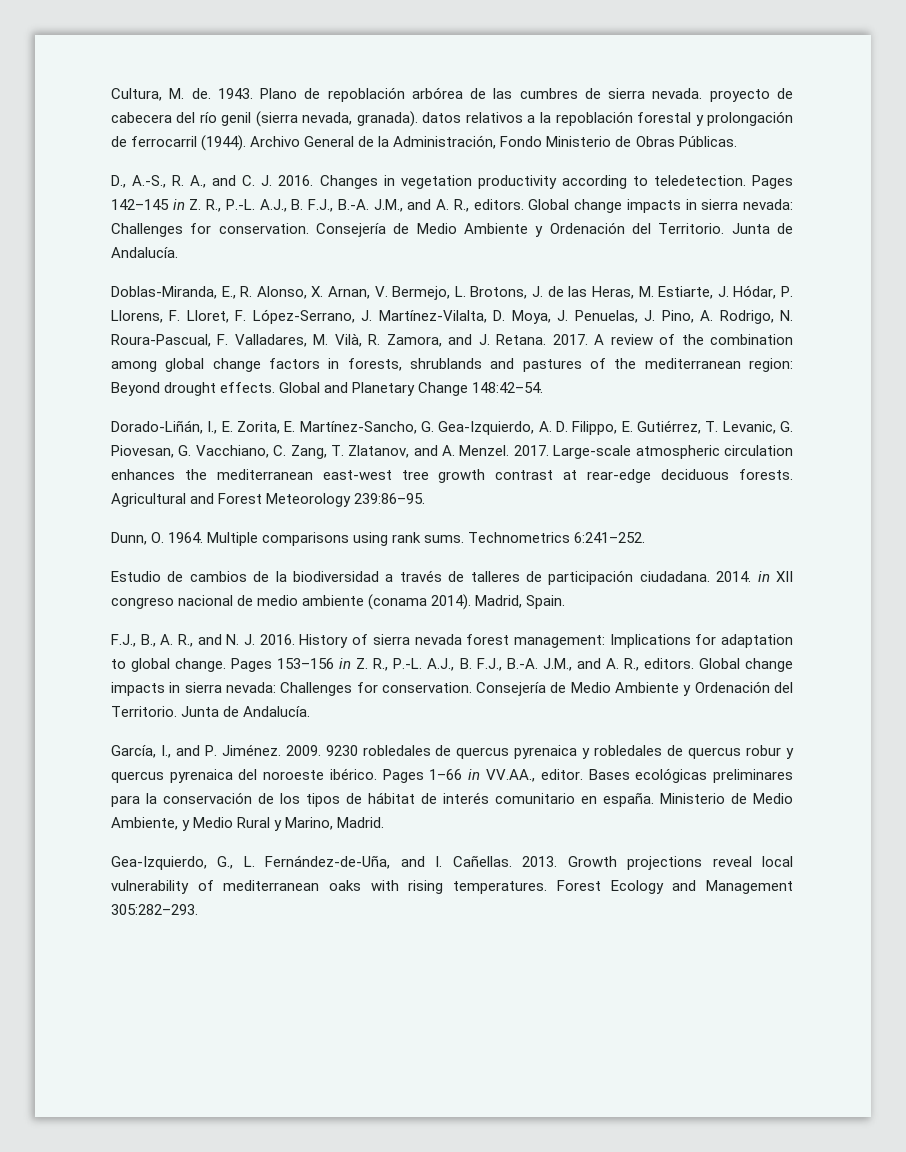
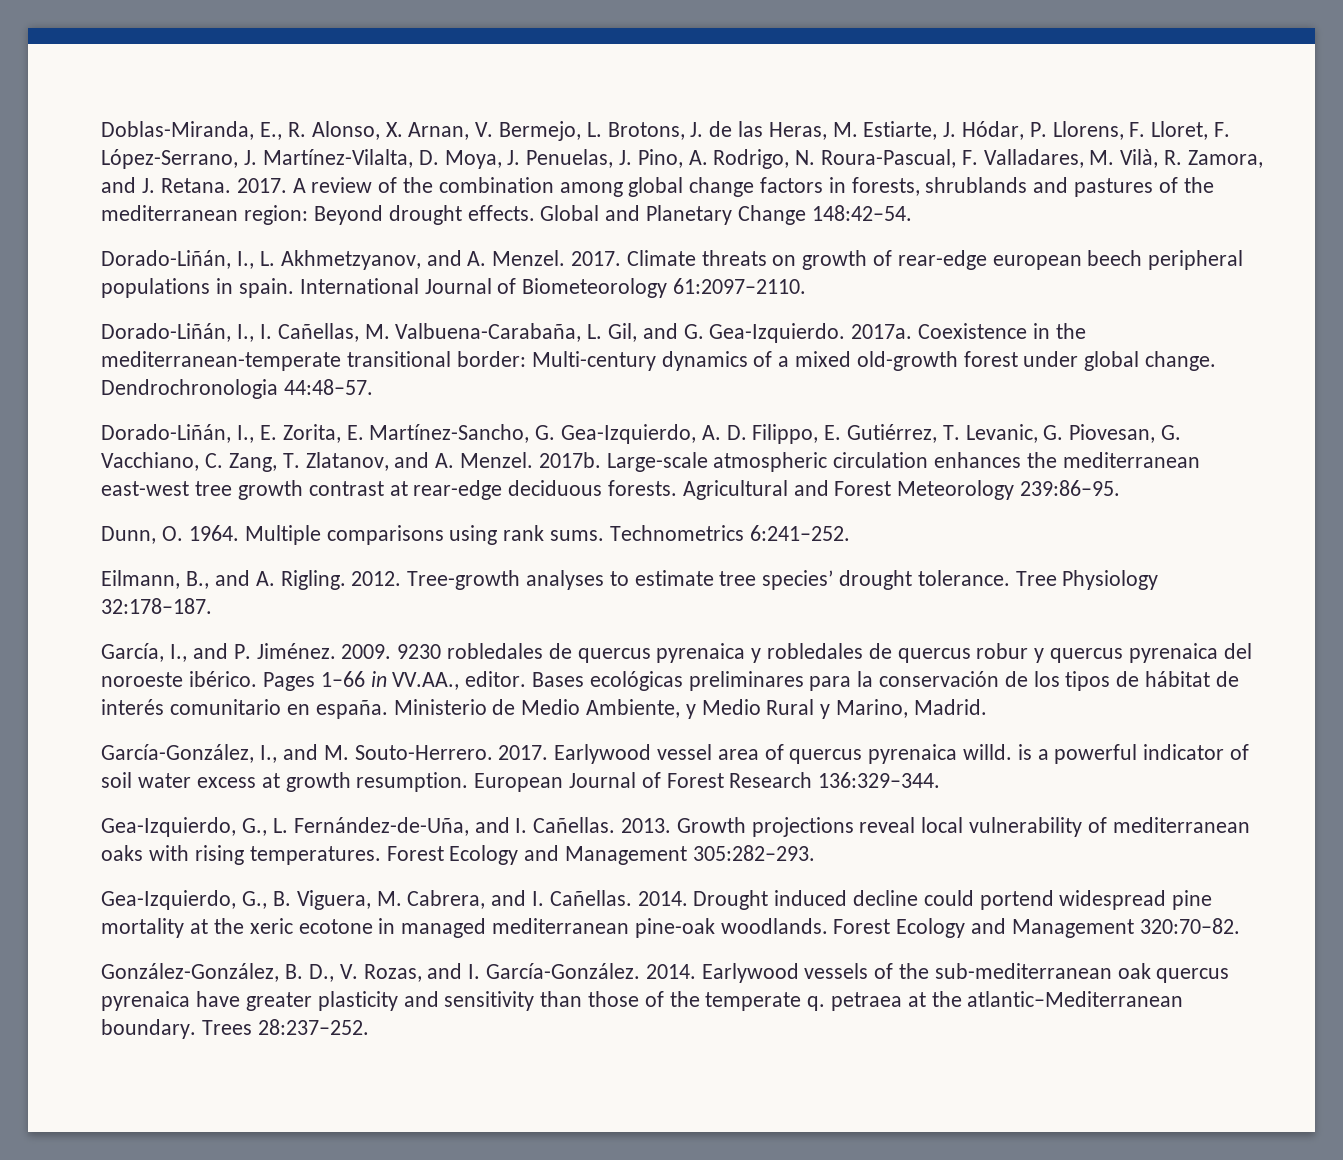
- Cultura, M. de. 1943. Plano de repoblación arbórea de las cumbres de sierra nevada. proyecto de cabecera del río genil (sierra nevada, granada). datos relativos a la repoblación forestal y prolongación de ferrocarril (1944). Archivo General de la Administración, Fondo Ministerio de Obras Públicas.
- D., A.-S., R. A., and C. J. 2016. Changes in vegetation productivity according to teledetection. Pages 142–145 in Z. R., P.-L. A.J., B. F.J., B.-A. J.M., and A. R., editors. Global change impacts in sierra nevada: Challenges for conservation. Consejería de Medio Ambiente y Ordenación del Territorio. Junta de Andalucía.
+ Dorado-Liñán, I., L. Akhmetzyanov, and A. Menzel. 2017. Climate threats on growth of rear-edge european beech peripheral populations in spain. International Journal of Biometeorology 61:2097–2110.
+ Dorado-Liñán, I., I. Cañellas, M. Valbuena-Carabaña, L. Gil, and G. Gea-Izquierdo. 2017a. Coexistence in the mediterranean-temperate transitional border: Multi-century dynamics of a mixed old-growth forest under global change. Dendrochronologia 44:48–57.
- Dorado-Liñán, I., E. Zorita, E. Martínez-Sancho, G. Gea-Izquierdo, A. D. Filippo, E. Gutiérrez, T. Levanic, G. Piovesan, G. Vacchiano, C. Zang, T. Zlatanov, and A. Menzel. 2017.
+ Dorado-Liñán, I., E. Zorita, E. Martínez-Sancho, G. Gea-Izquierdo, A. D. Filippo, E. Gutiérrez, T. Levanic, G. Piovesan, G. Vacchiano, C. Zang, T. Zlatanov, and A. Menzel. 2017b.
- Estudio de cambios de la biodiversidad a través de talleres de participación ciudadana. 2014. in XII congreso nacional de medio ambiente (conama 2014). Madrid, Spain.
- F.J., B., A. R., and N. J. 2016. History of sierra nevada forest management: Implications for adaptation to global change. Pages 153–156 in Z. R., P.-L. A.J., B. F.J., B.-A. J.M., and A. R., editors. Global change impacts in sierra nevada: Challenges for conservation. Consejería de Medio Ambiente y Ordenación del Territorio. Junta de Andalucía.
+ Eilmann, B., and A. Rigling. 2012. Tree-growth analyses to estimate tree species’ drought tolerance. Tree Physiology 32:178–187.
+ García-González, I., and M. Souto-Herrero. 2017. Earlywood vessel area of quercus pyrenaica willd. is a powerful indicator of soil water excess at growth resumption. European Journal of Forest Research 136:329–344.
+ Gea-Izquierdo, G., B. Viguera, M. Cabrera, and I. Cañellas. 2014. Drought induced decline could portend widespread pine mortality at the xeric ecotone in managed mediterranean pine-oak woodlands. Forest Ecology and Management 320:70–82.
+ González-González, B. D., V. Rozas, and I. García-González. 2014. Earlywood vessels of the sub-mediterranean oak quercus pyrenaica have greater plasticity and sensitivity than those of the temperate q. petraea at the atlantic–Mediterranean boundary. Trees 28:237–252.

